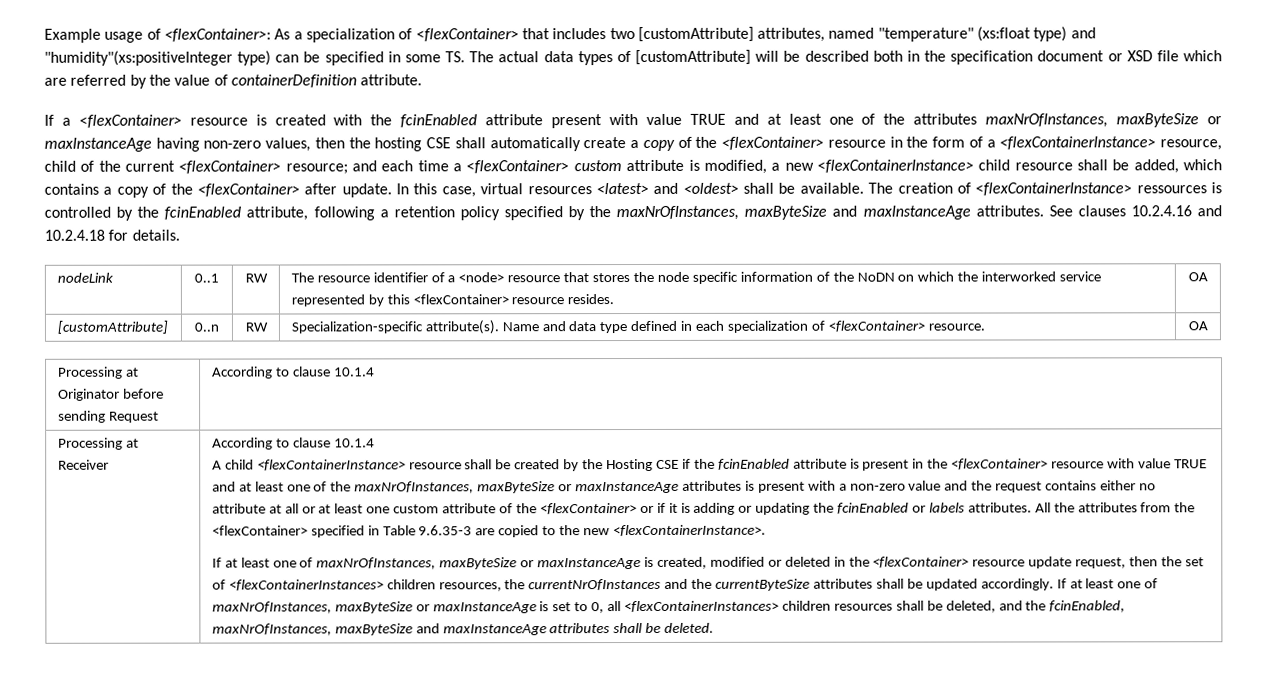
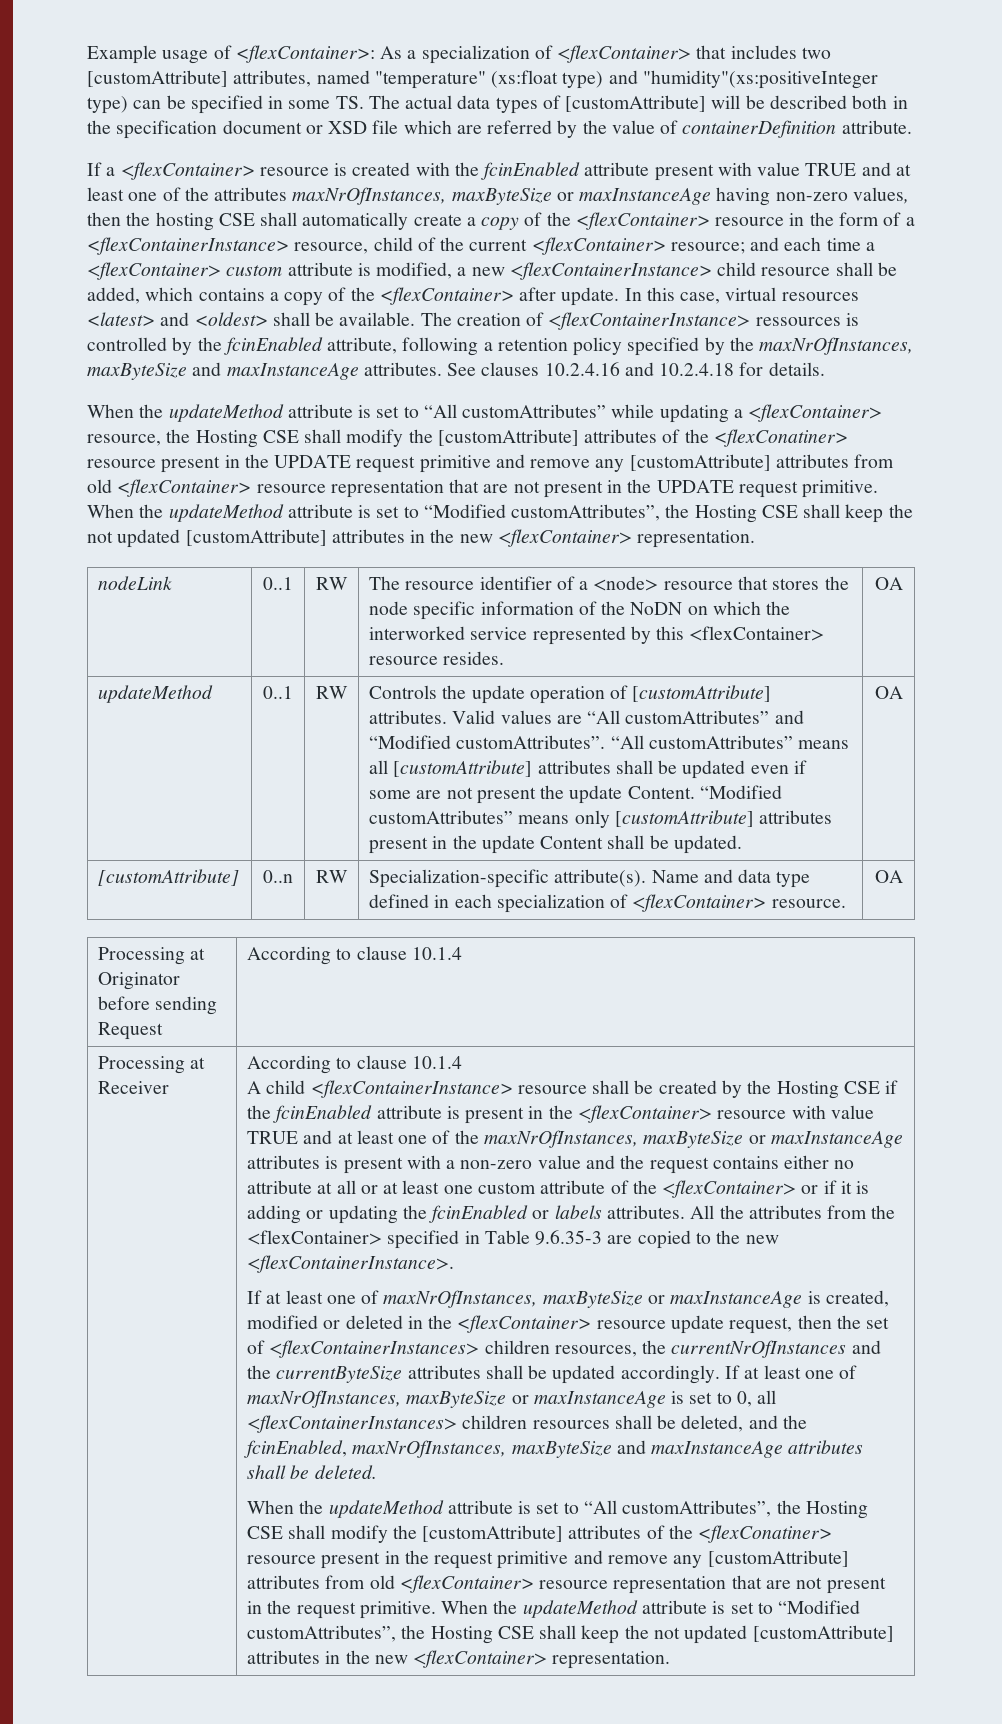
+ When the updateMethod attribute is set to “All customAttributes” while updating a <flexContainer> resource, the Hosting CSE shall modify the [customAttribute] attributes of the <flexConatiner> resource present in the UPDATE request primitive and remove any [customAttribute] attributes from old <flexContainer> resource representation that are not present in the UPDATE request primitive. When the updateMethod attribute is set to “Modified customAttributes”, the Hosting CSE shall keep the not updated [customAttribute] attributes in the new <flexContainer> representation.
+ updateMethod | 0..1 | RW | Controls the update operation of [customAttribute] attributes. Valid values are “All customAttributes” and “Modified customAttributes”. “All customAttributes” means all [customAttribute] attributes shall be updated even if some are not present the update Content. “Modified customAttributes” means only [customAttribute] attributes present in the update Content shall be updated. | OA
+ When the updateMethod attribute is set to “All customAttributes”, the Hosting CSE shall modify the [customAttribute] attributes of the <flexConatiner> resource present in the request primitive and remove any [customAttribute] attributes from old <flexContainer> resource representation that are not present in the request primitive. When the updateMethod attribute is set to “Modified customAttributes”, the Hosting CSE shall keep the not updated [customAttribute] attributes in the new <flexContainer> representation.

